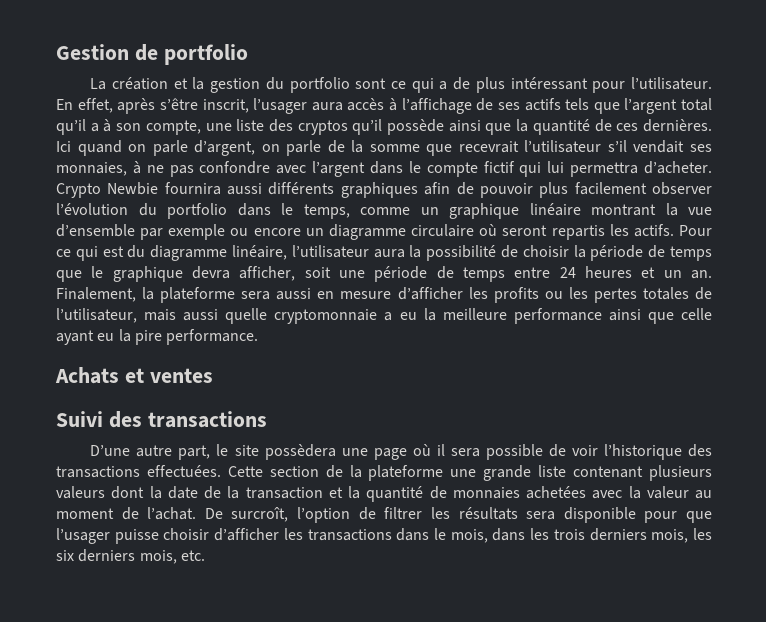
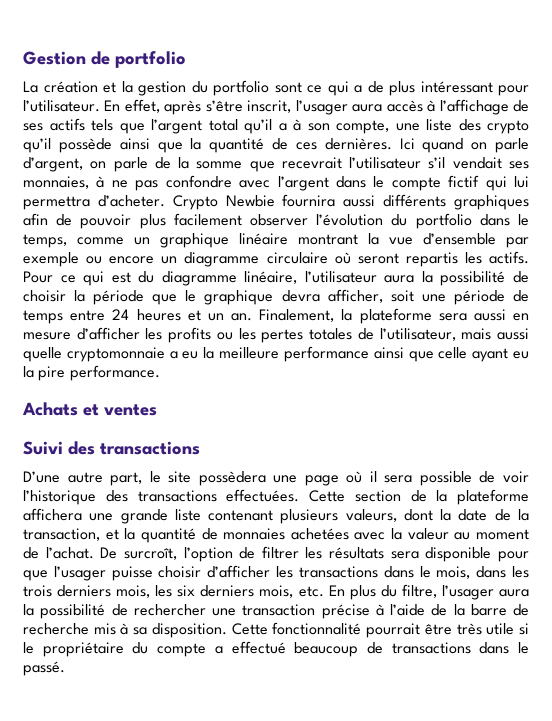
- En effet, après s’être inscrit, l’usager aura accès à l’affichage de ses actifs tels que l’argent total qu’il a à son compte, une liste des cryptos qu’il possède ainsi que la quantité de ces dernières.
+ En effet, après s’être inscrit, l’usager aura accès à l’affichage de ses actifs tels que l’argent total qu’il a à son compte, une liste des crypto qu’il possède ainsi que la quantité de ces dernières.
- Pour ce qui est du diagramme linéaire, l’utilisateur aura la possibilité de choisir la période de temps que le graphique devra afficher, soit une période de temps entre 24 heures et un an.
+ Pour ce qui est du diagramme linéaire, l’utilisateur aura la possibilité de choisir la période que le graphique devra afficher, soit une période de temps entre 24 heures et un an.
- Cette section de la plateforme une grande liste contenant plusieurs valeurs dont la date de la transaction et la quantité de monnaies achetées avec la valeur au moment de l’achat.
+ Cette section de la plateforme affichera une grande liste contenant plusieurs valeurs, dont la date de la transaction, et la quantité de monnaies achetées avec la valeur au moment de l’achat.
- De surcroît, l’option de filtrer les résultats sera disponible pour que l’usager puisse choisir d’afficher les transactions dans le mois, dans les trois derniers mois, les six derniers mois, etc.
+ De surcroît, l’option de filtrer les résultats sera disponible pour que l’usager puisse choisir d’afficher les transactions dans le mois, dans les trois derniers mois, les six derniers mois, etc. En plus du filtre, l’usager aura la possibilité de rechercher une transaction précise à l’aide de la barre de recherche mis à sa disposition. Cette fonctionnalité pourrait être très utile si le propriétaire du compte a effectué beaucoup de transactions dans le passé.

